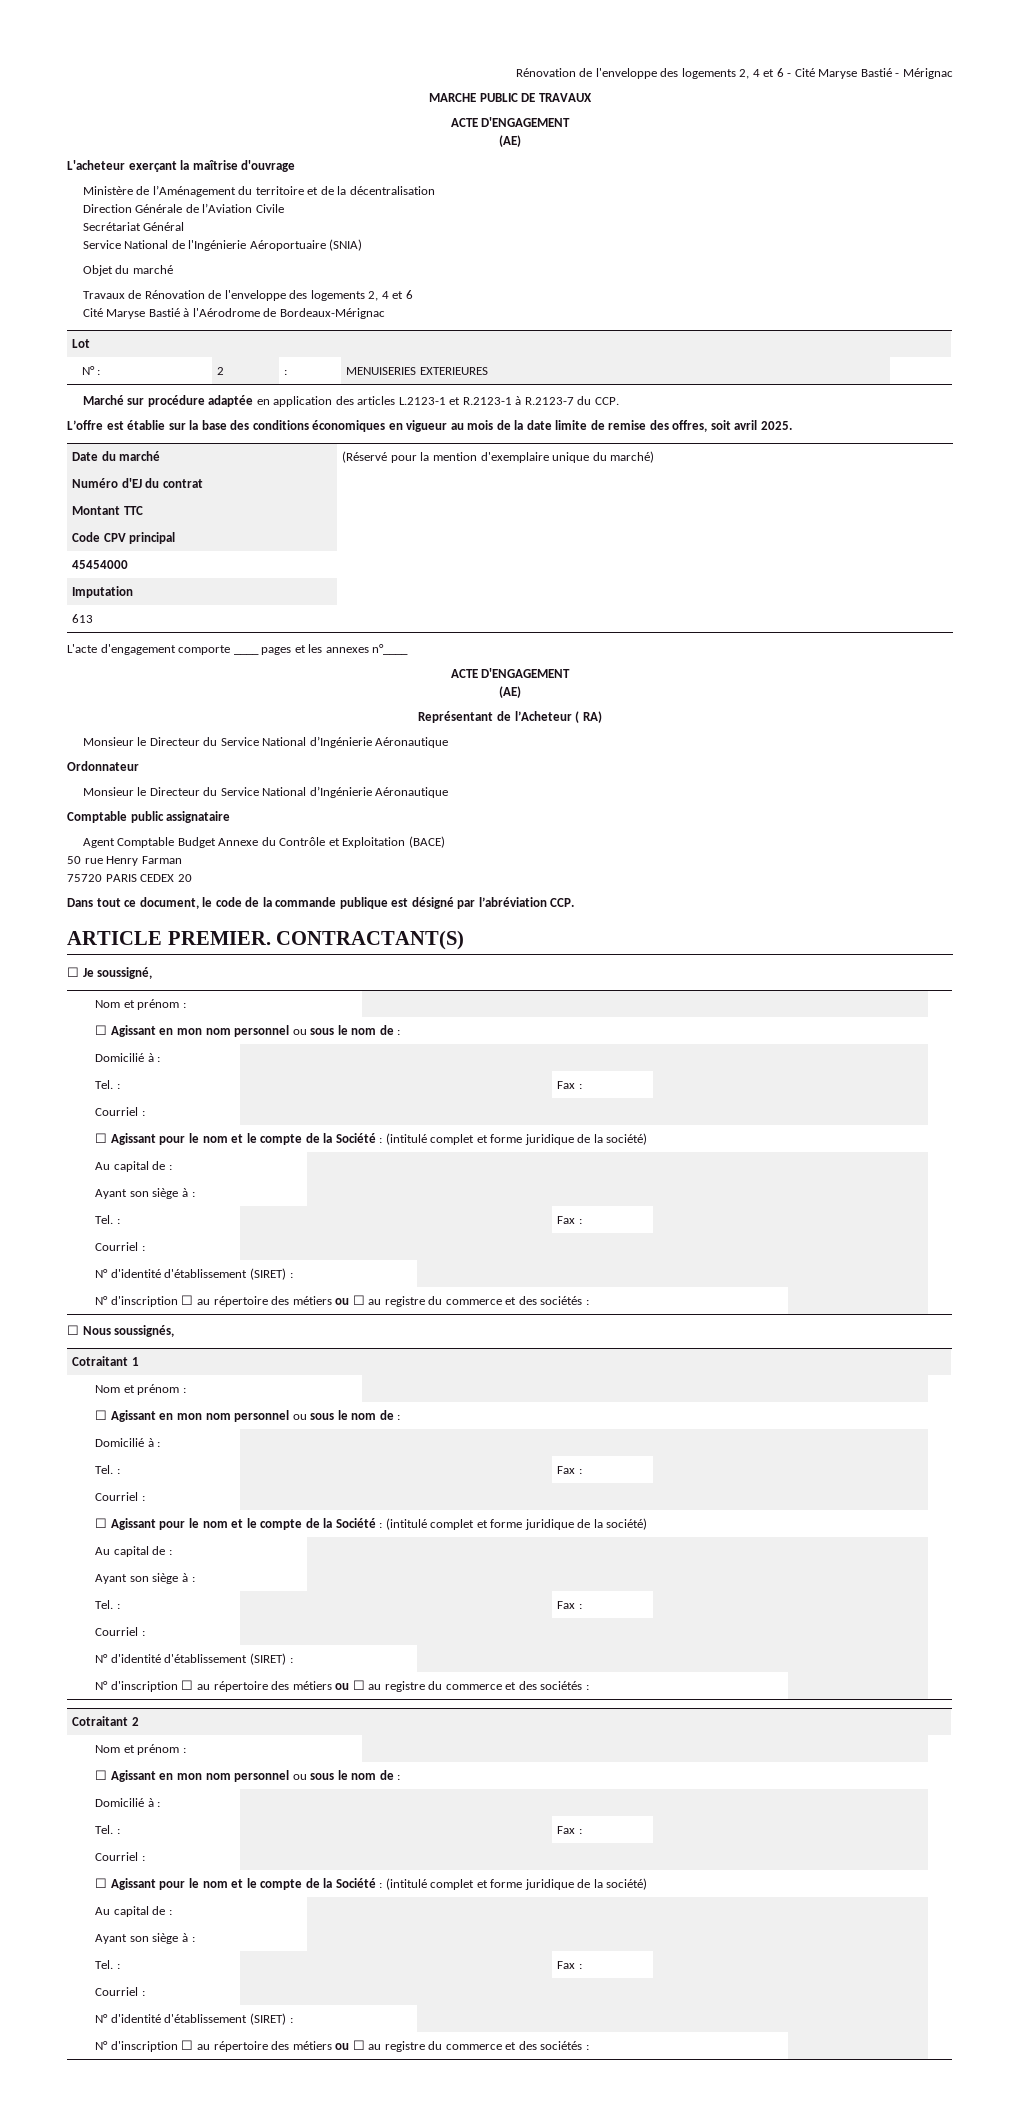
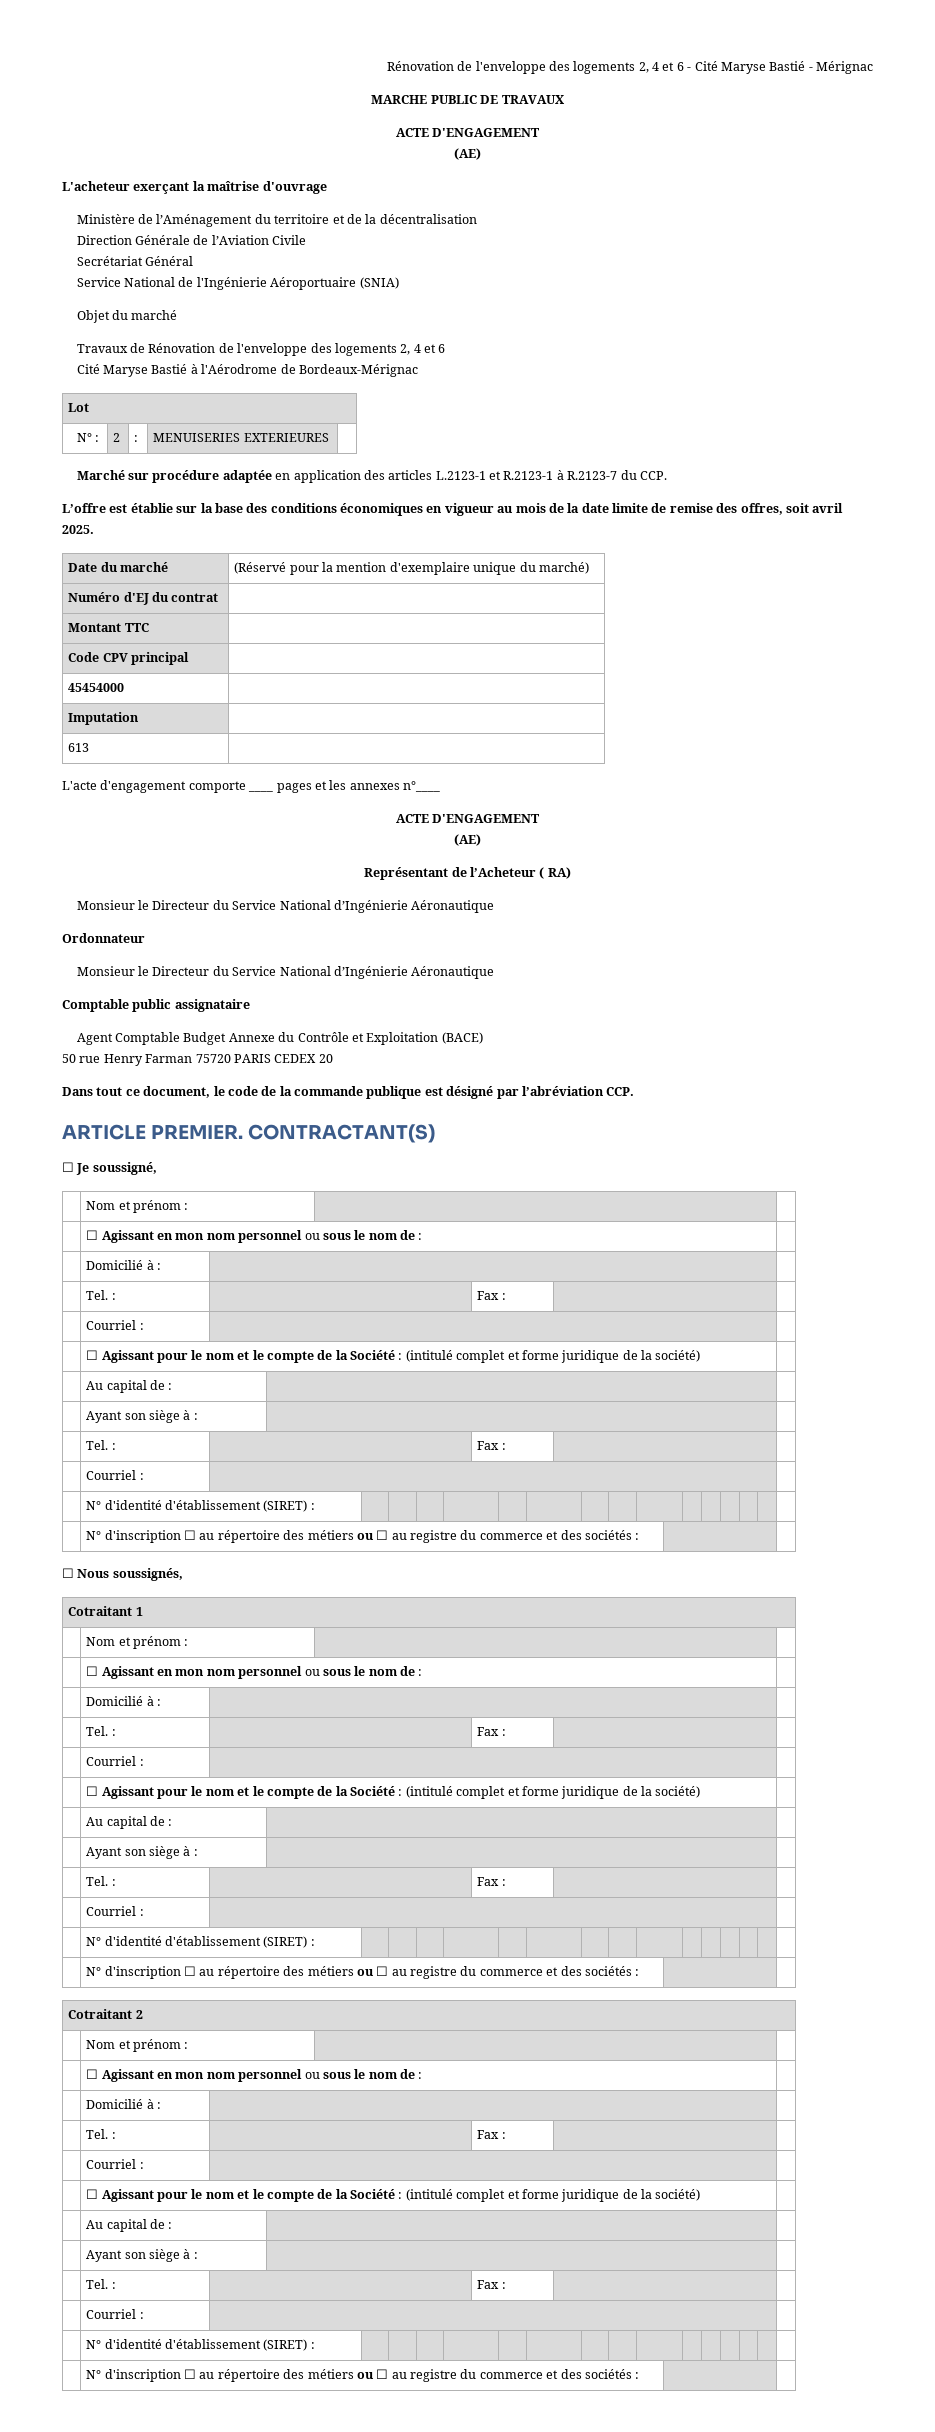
- 50 rue Henry Farman
- 75720 PARIS CEDEX 20
+ 50 rue Henry Farman 75720 PARIS CEDEX 20

